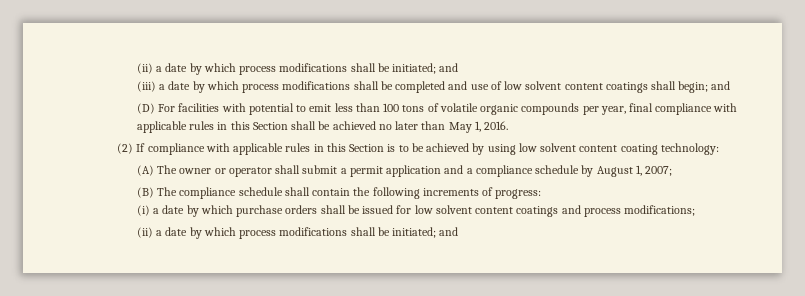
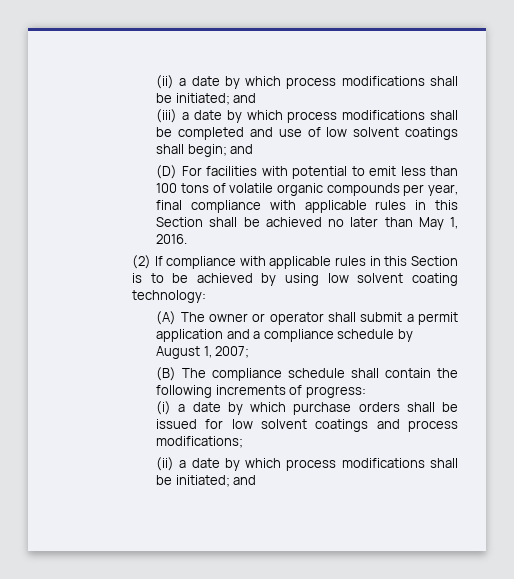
- (iii) a date by which process modifications shall be completed and use of low solvent content coatings shall begin; and
+ (iii) a date by which process modifications shall be completed and use of low solvent coatings shall begin; and
- (2) If compliance with applicable rules in this Section is to be achieved by using low solvent content coating technology:
+ (2) If compliance with applicable rules in this Section is to be achieved by using low solvent coating technology:
- (i) a date by which purchase orders shall be issued for low solvent content coatings and process modifications;
+ (i) a date by which purchase orders shall be issued for low solvent coatings and process modifications;

